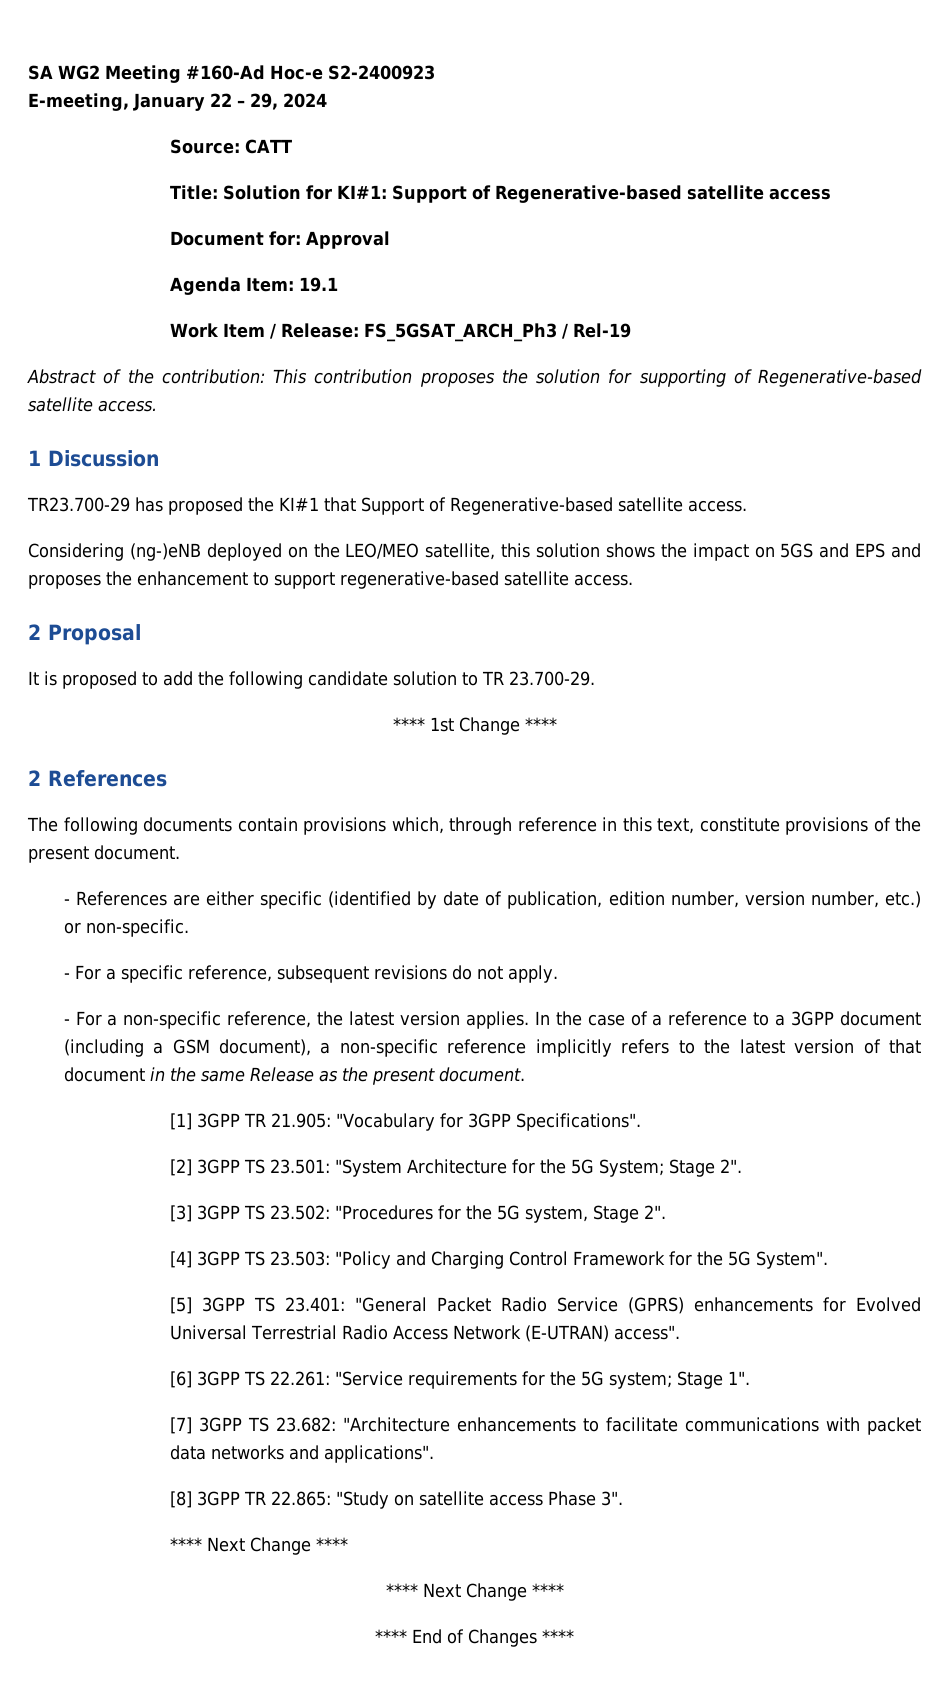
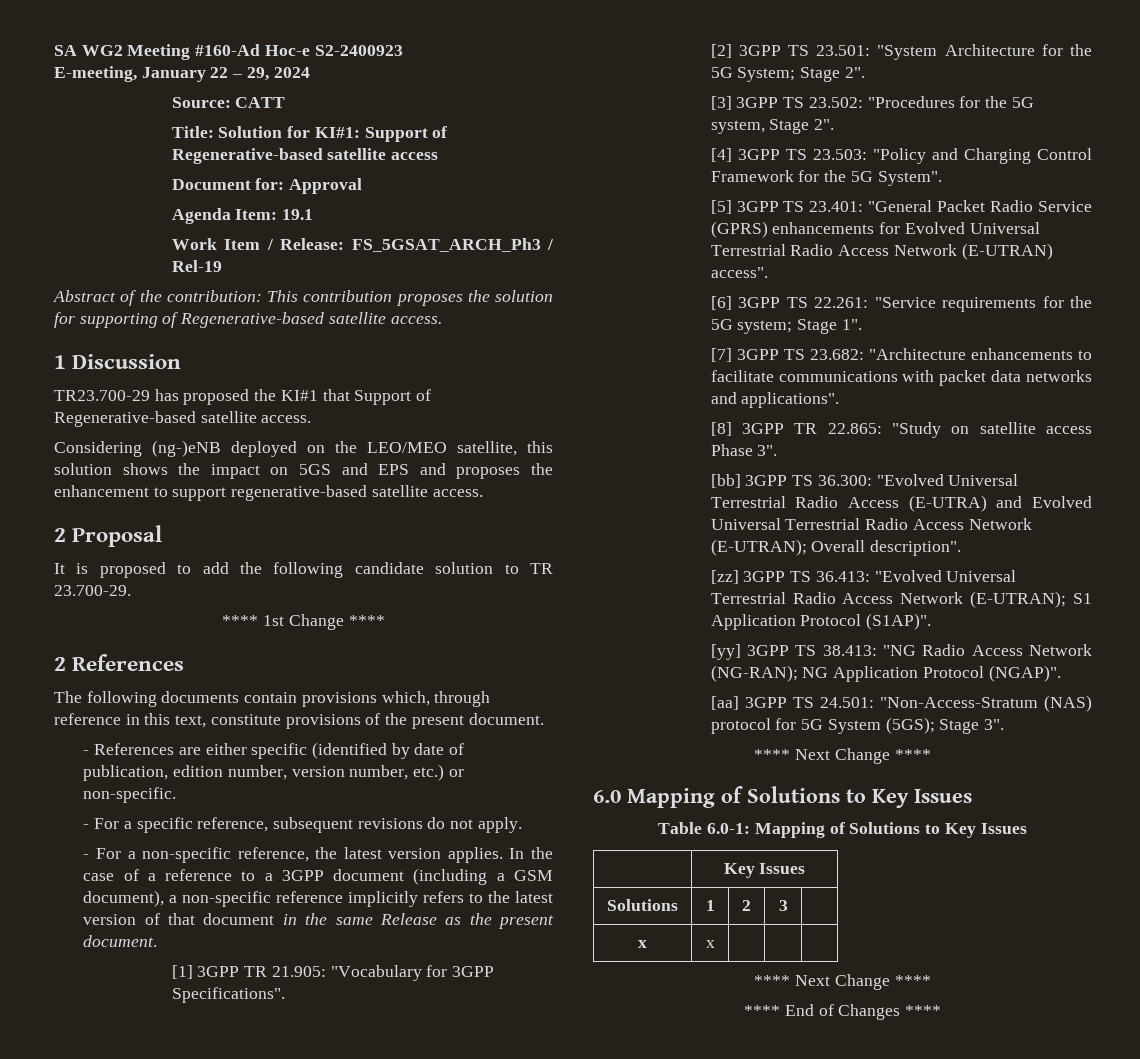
  [8] 3GPP TR 22.865: "Study on satellite access Phase 3".
+ [bb] 3GPP TS 36.300: "Evolved Universal Terrestrial Radio Access (E-UTRA) and Evolved Universal Terrestrial Radio Access Network (E-UTRAN); Overall description".
+ [zz] 3GPP TS 36.413: "Evolved Universal Terrestrial Radio Access Network (E-UTRAN); S1 Application Protocol (S1AP)".
+ [yy] 3GPP TS 38.413: "NG Radio Access Network (NG-RAN); NG Application Protocol (NGAP)".
+ [aa] 3GPP TS 24.501: "Non-Access-Stratum (NAS) protocol for 5G System (5GS); Stage 3".
  **** Next Change ****
+ 6.0 Mapping of Solutions to Key Issues
+ Table 6.0-1: Mapping of Solutions to Key Issues
+ | Key Issues
+ Solutions | 1 | 2 | 3 |
+ x | x | | |

